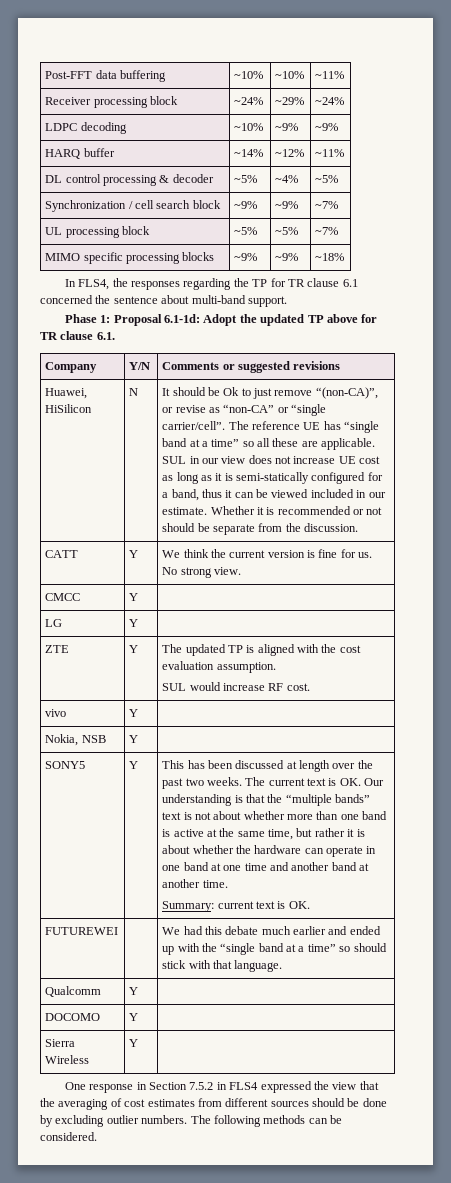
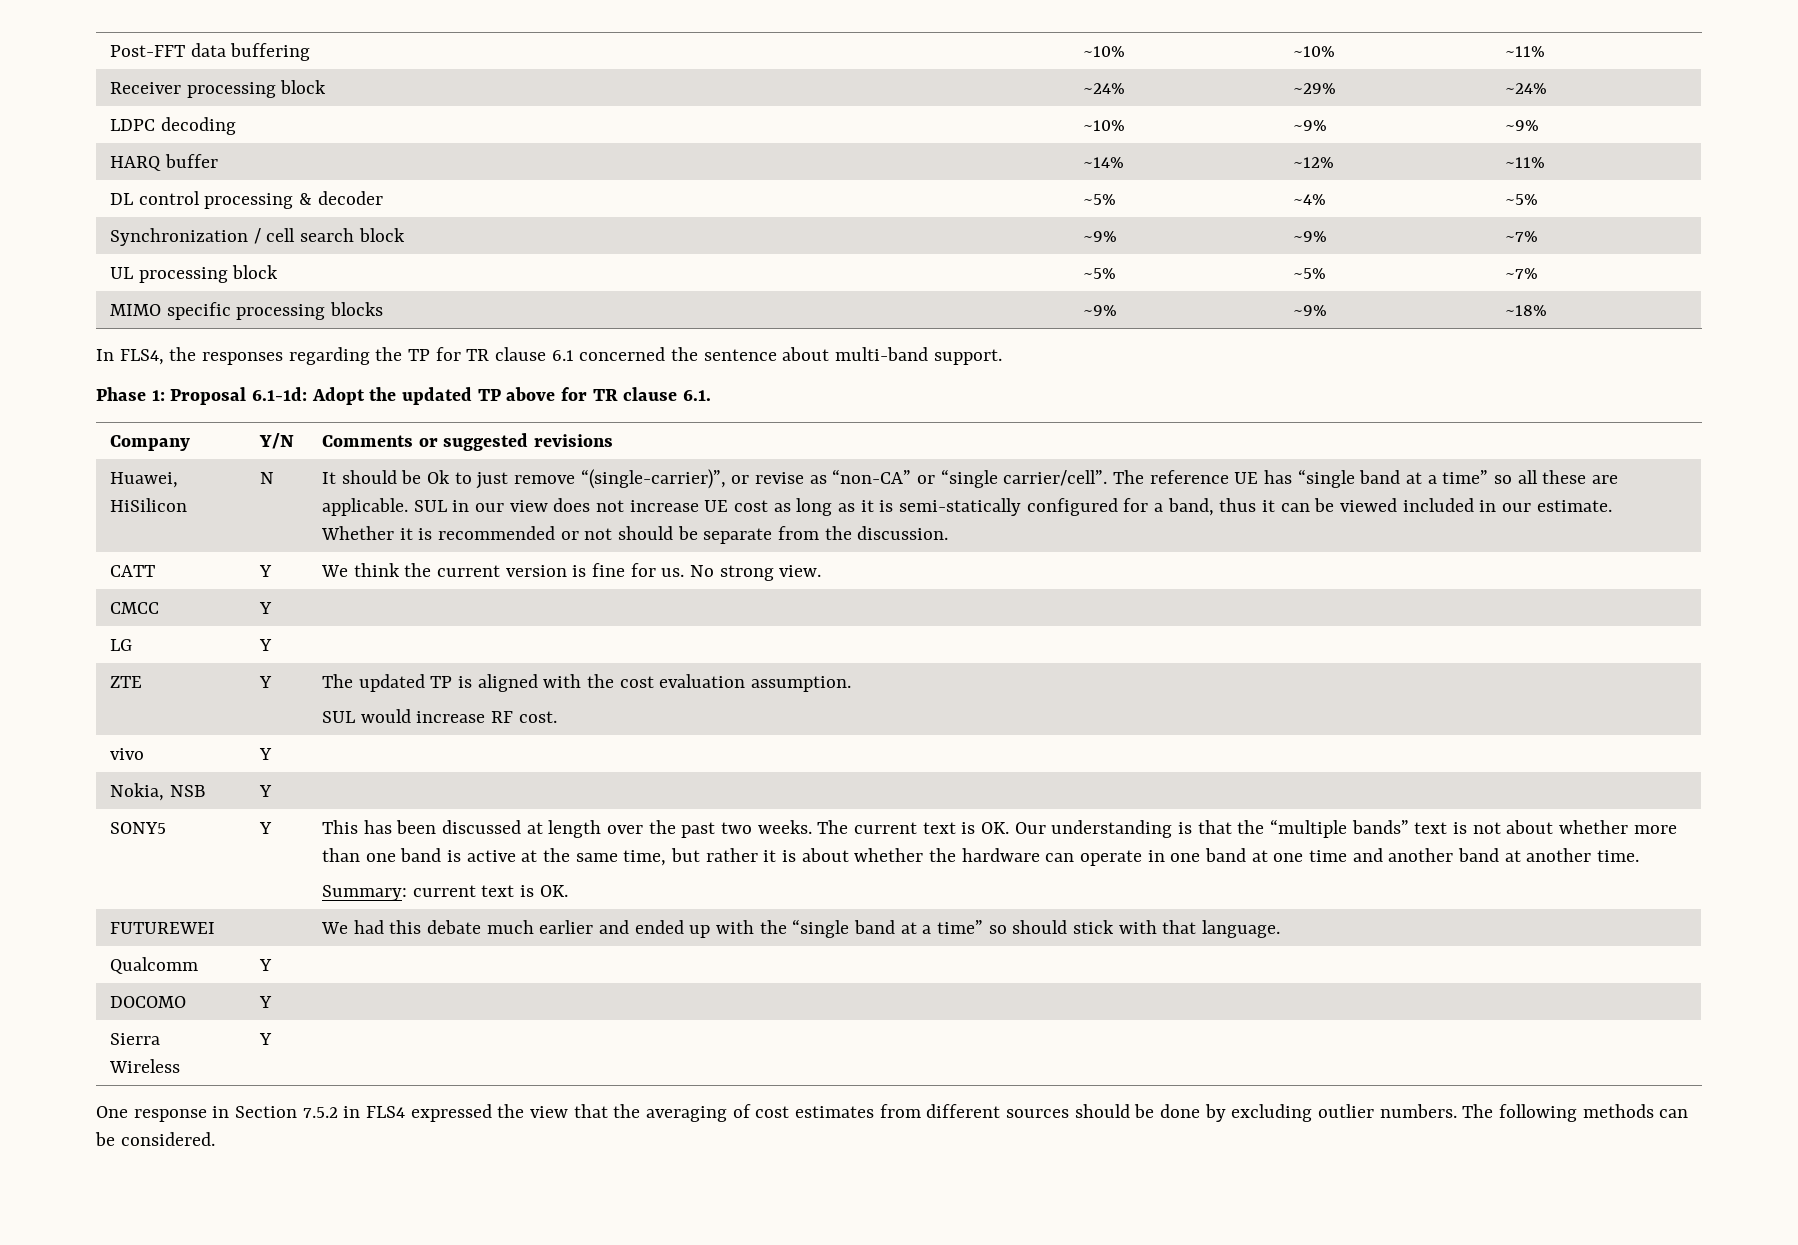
- It should be Ok to just remove “(non-CA)”, or revise as “non-CA” or “single carrier/cell”.
+ It should be Ok to just remove “(single-carrier)”, or revise as “non-CA” or “single carrier/cell”.

